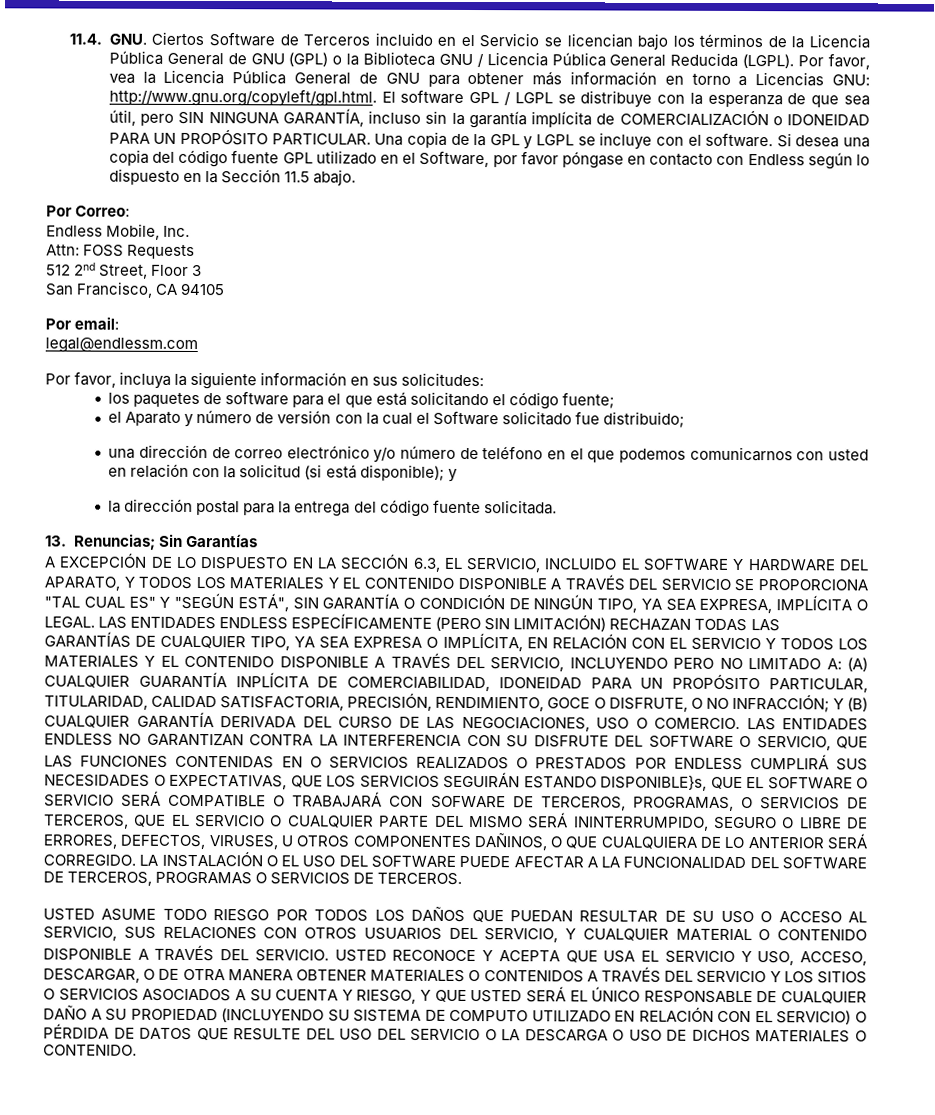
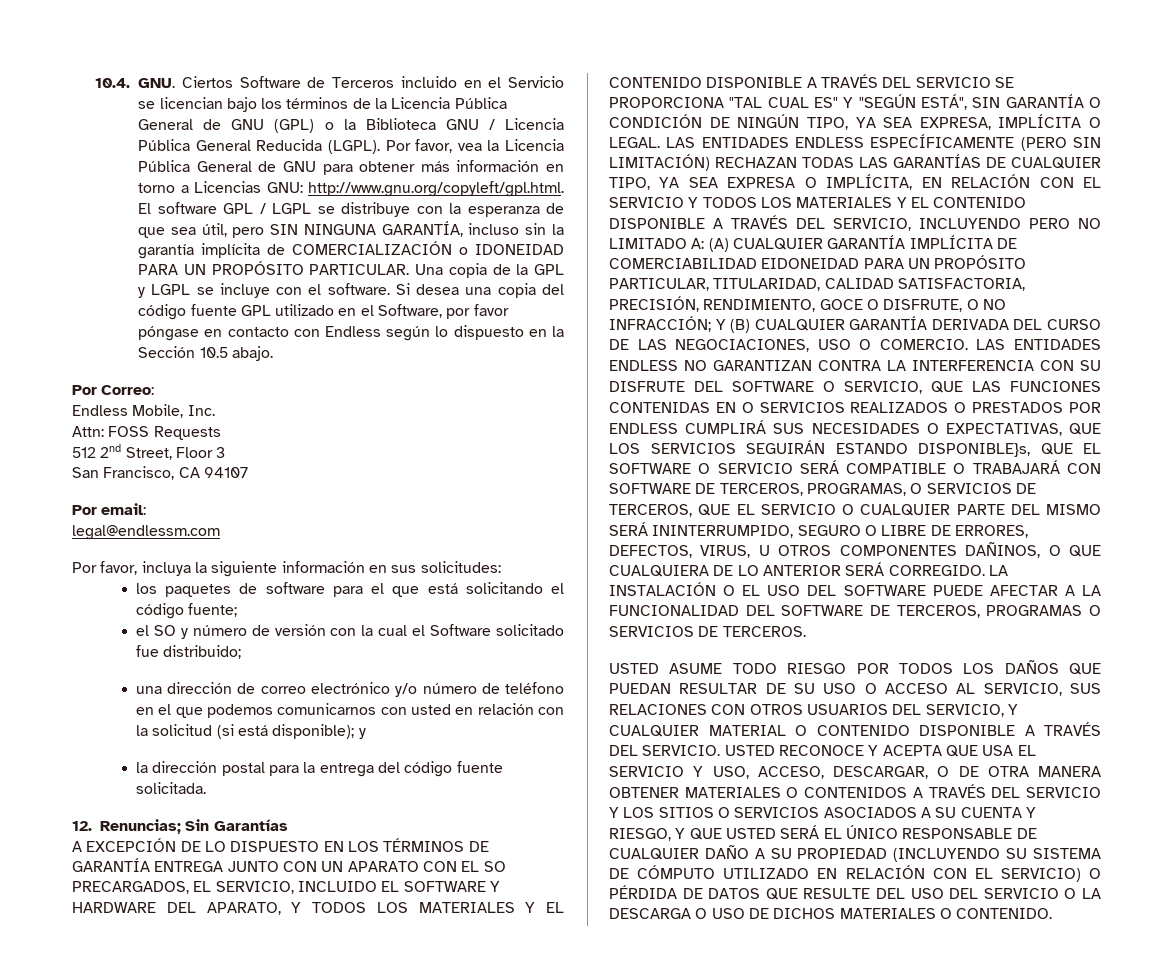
- 11.4. GNU. Ciertos Software de Terceros incluido en el Servicio se licencian bajo los términos de la Licencia Pública General de GNU (GPL) o la Biblioteca GNU / Licencia Pública General Reducida (LGPL).
+ 10.4. GNU. Ciertos Software de Terceros incluido en el Servicio se licencian bajo los términos de la Licencia Pública General de GNU (GPL) o la Biblioteca GNU / Licencia Pública General Reducida (LGPL).
- Si desea una copia del código fuente GPL utilizado en el Software, por favor póngase en contacto con Endless según lo dispuesto en la Sección 11.5 abajo.
+ Si desea una copia del código fuente GPL utilizado en el Software, por favor póngase en contacto con Endless según lo dispuesto en la Sección 10.5 abajo.
- San Francisco, CA 94105
+ San Francisco, CA 94107
- el Aparato y número de versión con la cual el Software solicitado fue distribuido;
+ el SO y número de versión con la cual el Software solicitado fue distribuido;
- 13. Renuncias; Sin Garantías
+ 12. Renuncias; Sin Garantías
- A EXCEPCIÓN DE LO DISPUESTO EN LA SECCIÓN 6.3, EL SERVICIO, INCLUIDO EL SOFTWARE Y HARDWARE DEL APARATO, Y TODOS LOS MATERIALES Y EL CONTENIDO DISPONIBLE A TRAVÉS DEL SERVICIO SE PROPORCIONA "TAL CUAL ES" Y "SEGÚN ESTÁ", SIN GARANTÍA O CONDICIÓN DE NINGÚN TIPO, YA SEA EXPRESA, IMPLÍCITA O LEGAL.
+ A EXCEPCIÓN DE LO DISPUESTO EN LOS TÉRMINOS DE GARANTÍA ENTREGA JUNTO CON UN APARATO CON EL SO PRECARGADOS, EL SERVICIO, INCLUIDO EL SOFTWARE Y HARDWARE DEL APARATO, Y TODOS LOS MATERIALES Y EL CONTENIDO DISPONIBLE A TRAVÉS DEL SERVICIO SE PROPORCIONA "TAL CUAL ES" Y "SEGÚN ESTÁ", SIN GARANTÍA O CONDICIÓN DE NINGÚN TIPO, YA SEA EXPRESA, IMPLÍCITA O LEGAL.
- (A) CUALQUIER GUARANTÍA INPLÍCITA DE COMERCIABILIDAD, IDONEIDAD PARA UN PROPÓSITO PARTICULAR, TITULARIDAD, CALIDAD SATISFACTORIA, PRECISIÓN, RENDIMIENTO, GOCE O DISFRUTE, O NO INFRACCIÓN;
+ (A) CUALQUIER GARANTÍA IMPLÍCITA DE COMERCIABILIDAD EIDONEIDAD PARA UN PROPÓSITO PARTICULAR, TITULARIDAD, CALIDAD SATISFACTORIA, PRECISIÓN, RENDIMIENTO, GOCE O DISFRUTE, O NO INFRACCIÓN;
- LAS ENTIDADES ENDLESS NO GARANTIZAN CONTRA LA INTERFERENCIA CON SU DISFRUTE DEL SOFTWARE O SERVICIO, QUE LAS FUNCIONES CONTENIDAS EN O SERVICIOS REALIZADOS O PRESTADOS POR ENDLESS CUMPLIRÁ SUS NECESIDADES O EXPECTATIVAS, QUE LOS SERVICIOS SEGUIRÁN ESTANDO DISPONIBLE}s, QUE EL SOFTWARE O SERVICIO SERÁ COMPATIBLE O TRABAJARÁ CON SOFWARE DE TERCEROS, PROGRAMAS, O SERVICIOS DE TERCEROS, QUE EL SERVICIO O CUALQUIER PARTE DEL MISMO SERÁ ININTERRUMPIDO, SEGURO O LIBRE DE ERRORES, DEFECTOS, VIRUSES, U OTROS COMPONENTES DAÑINOS, O QUE CUALQUIERA DE LO ANTERIOR SERÁ CORREGIDO.
+ LAS ENTIDADES ENDLESS NO GARANTIZAN CONTRA LA INTERFERENCIA CON SU DISFRUTE DEL SOFTWARE O SERVICIO, QUE LAS FUNCIONES CONTENIDAS EN O SERVICIOS REALIZADOS O PRESTADOS POR ENDLESS CUMPLIRÁ SUS NECESIDADES O EXPECTATIVAS, QUE LOS SERVICIOS SEGUIRÁN ESTANDO DISPONIBLE}s, QUE EL SOFTWARE O SERVICIO SERÁ COMPATIBLE O TRABAJARÁ CON SOFTWARE DE TERCEROS, PROGRAMAS, O SERVICIOS DE TERCEROS, QUE EL SERVICIO O CUALQUIER PARTE DEL MISMO SERÁ ININTERRUMPIDO, SEGURO O LIBRE DE ERRORES, DEFECTOS, VIRUS, U OTROS COMPONENTES DAÑINOS, O QUE CUALQUIERA DE LO ANTERIOR SERÁ CORREGIDO.
- USTED RECONOCE Y ACEPTA QUE USA EL SERVICIO Y USO, ACCESO, DESCARGAR, O DE OTRA MANERA OBTENER MATERIALES O CONTENIDOS A TRAVÉS DEL SERVICIO Y LOS SITIOS O SERVICIOS ASOCIADOS A SU CUENTA Y RIESGO, Y QUE USTED SERÁ EL ÚNICO RESPONSABLE DE CUALQUIER DAÑO A SU PROPIEDAD (INCLUYENDO SU SISTEMA DE COMPUTO UTILIZADO EN RELACIÓN CON EL SERVICIO) O PÉRDIDA DE DATOS QUE RESULTE DEL USO DEL SERVICIO O LA DESCARGA O USO DE DICHOS MATERIALES O CONTENIDO.
+ USTED RECONOCE Y ACEPTA QUE USA EL SERVICIO Y USO, ACCESO, DESCARGAR, O DE OTRA MANERA OBTENER MATERIALES O CONTENIDOS A TRAVÉS DEL SERVICIO Y LOS SITIOS O SERVICIOS ASOCIADOS A SU CUENTA Y RIESGO, Y QUE USTED SERÁ EL ÚNICO RESPONSABLE DE CUALQUIER DAÑO A SU PROPIEDAD (INCLUYENDO SU SISTEMA DE CÓMPUTO UTILIZADO EN RELACIÓN CON EL SERVICIO) O PÉRDIDA DE DATOS QUE RESULTE DEL USO DEL SERVICIO O LA DESCARGA O USO DE DICHOS MATERIALES O CONTENIDO.

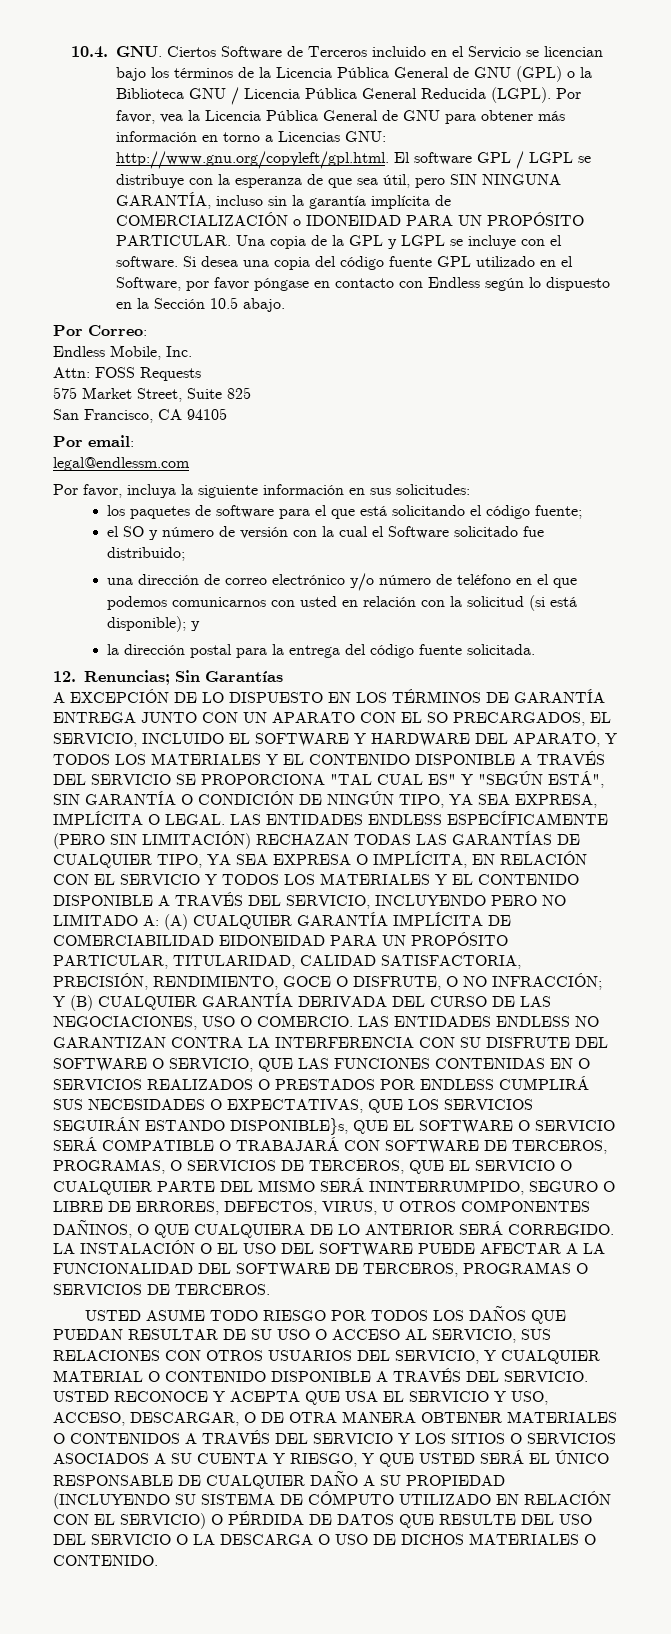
- 512 2nd Street, Floor 3
+ 575 Market Street, Suite 825
- San Francisco, CA 94107
+ San Francisco, CA 94105

